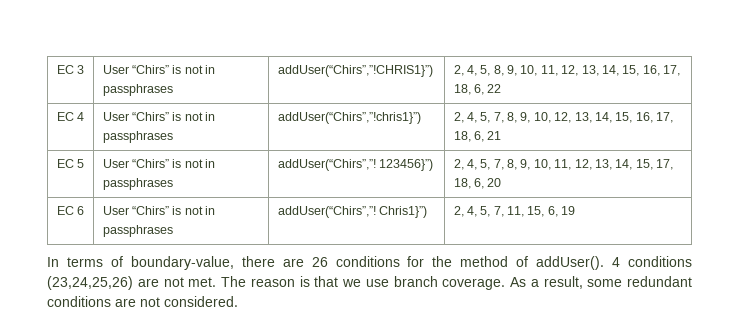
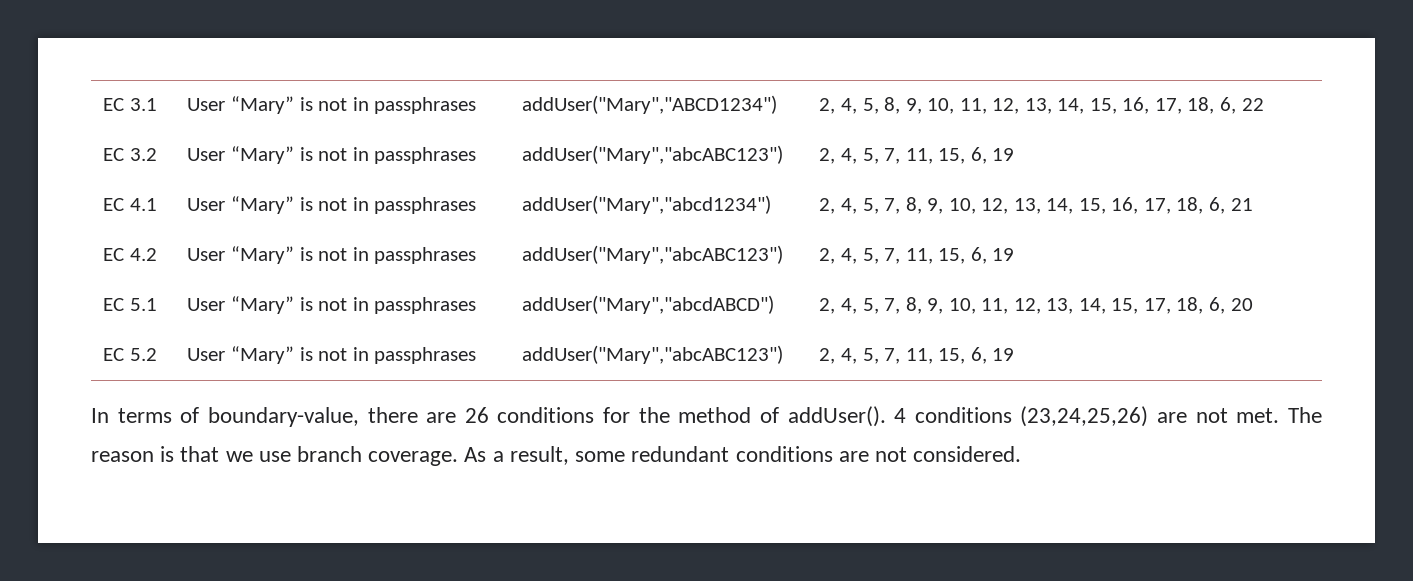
- EC 3 | User “Chirs” is not in passphrases | addUser(“Chirs”,”!CHRIS1}”) | 2, 4, 5, 8, 9, 10, 11, 12, 13, 14, 15, 16, 17, 18, 6, 22
+ EC 3.1 | User “Mary” is not in passphrases | addUser("Mary","ABCD1234") | 2, 4, 5, 8, 9, 10, 11, 12, 13, 14, 15, 16, 17, 18, 6, 22
- EC 4 | User “Chirs” is not in passphrases | addUser(“Chirs”,”!chris1}”) | 2, 4, 5, 7, 8, 9, 10, 12, 13, 14, 15, 16, 17, 18, 6, 21
+ EC 3.2 | User “Mary” is not in passphrases | addUser("Mary","abcABC123") | 2, 4, 5, 7, 11, 15, 6, 19
+ EC 4.1 | User “Mary” is not in passphrases | addUser("Mary","abcd1234") | 2, 4, 5, 7, 8, 9, 10, 12, 13, 14, 15, 16, 17, 18, 6, 21
- EC 5 | User “Chirs” is not in passphrases | addUser(“Chirs”,”! 123456}”) | 2, 4, 5, 7, 8, 9, 10, 11, 12, 13, 14, 15, 17, 18, 6, 20
+ EC 4.2 | User “Mary” is not in passphrases | addUser("Mary","abcABC123") | 2, 4, 5, 7, 11, 15, 6, 19
+ EC 5.1 | User “Mary” is not in passphrases | addUser("Mary","abcdABCD") | 2, 4, 5, 7, 8, 9, 10, 11, 12, 13, 14, 15, 17, 18, 6, 20
- EC 6 | User “Chirs” is not in passphrases | addUser(“Chirs”,”! Chris1}”) | 2, 4, 5, 7, 11, 15, 6, 19
+ EC 5.2 | User “Mary” is not in passphrases | addUser("Mary","abcABC123") | 2, 4, 5, 7, 11, 15, 6, 19

